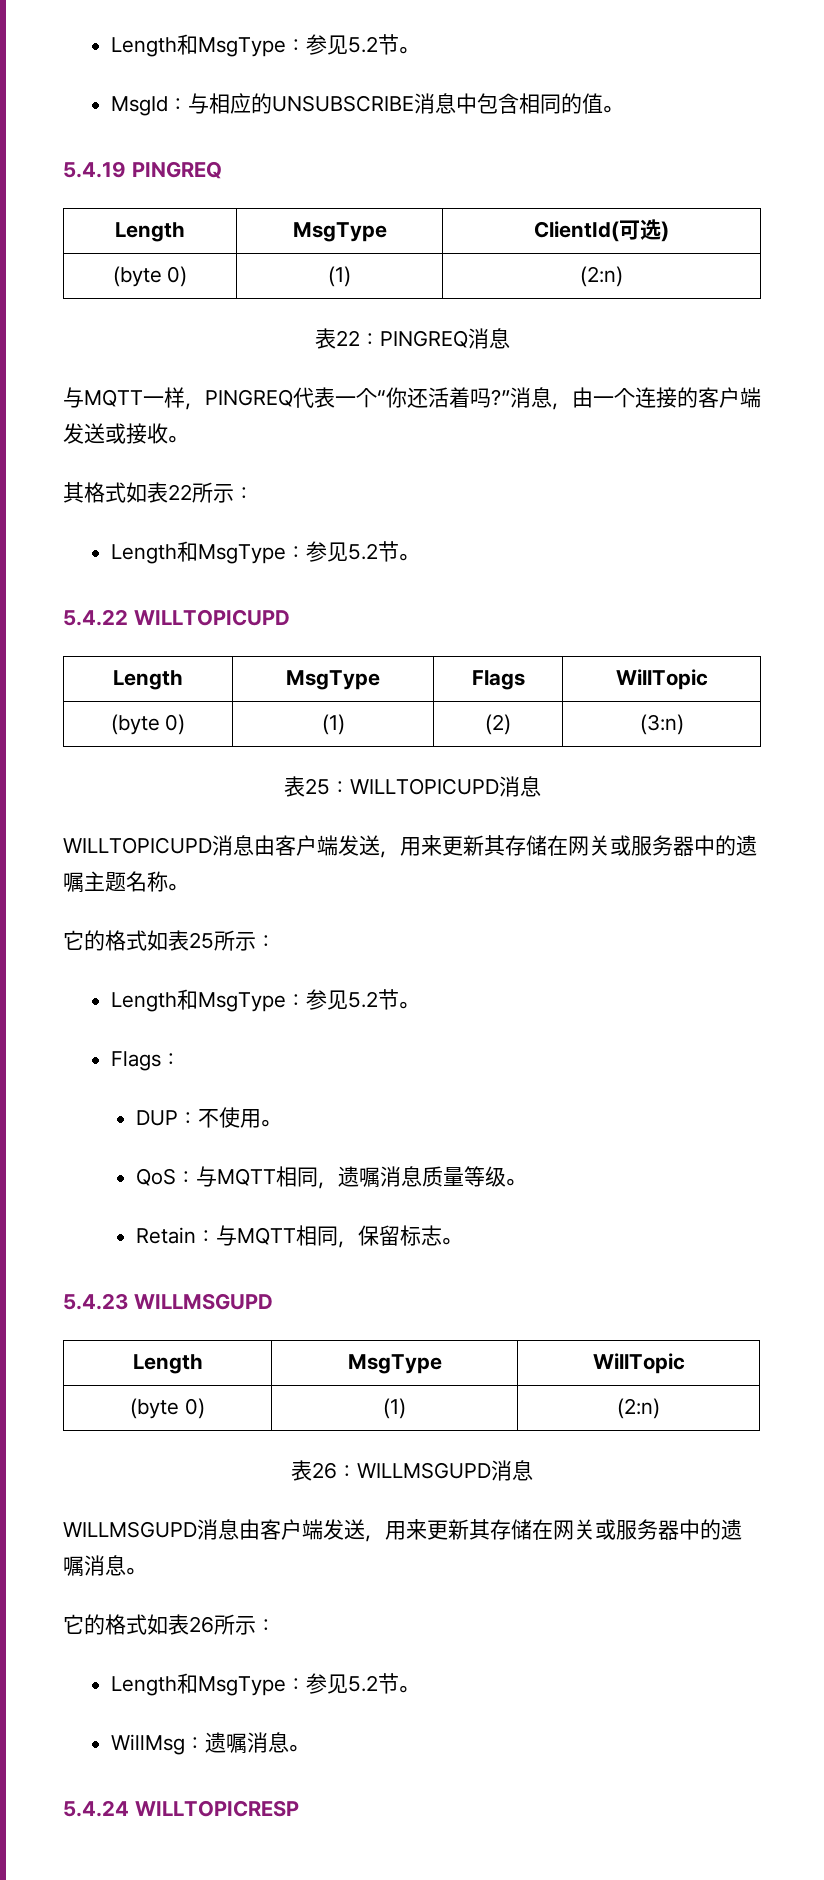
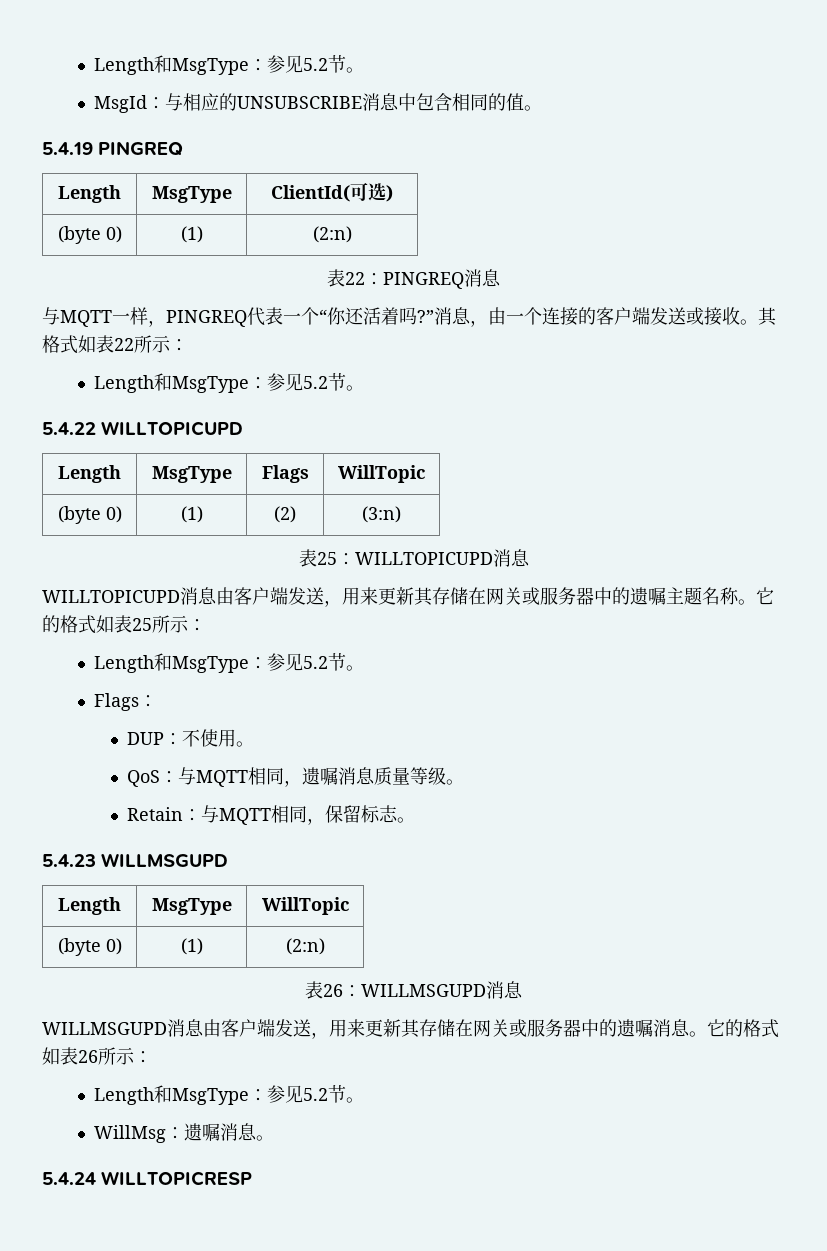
- 消息，由一个连接的客户端发送或接收。
- 其格式如表22所示：
+ 消息，由一个连接的客户端发送或接收。其格式如表22所示：
- WILLTOPICUPD消息由客户端发送，用来更新其存储在网关或服务器中的遗嘱主题名称。
- 它的格式如表25所示：
+ WILLTOPICUPD消息由客户端发送，用来更新其存储在网关或服务器中的遗嘱主题名称。它的格式如表25所示：
- WILLMSGUPD消息由客户端发送，用来更新其存储在网关或服务器中的遗嘱消息。
- 它的格式如表26所示：
+ WILLMSGUPD消息由客户端发送，用来更新其存储在网关或服务器中的遗嘱消息。它的格式如表26所示：

